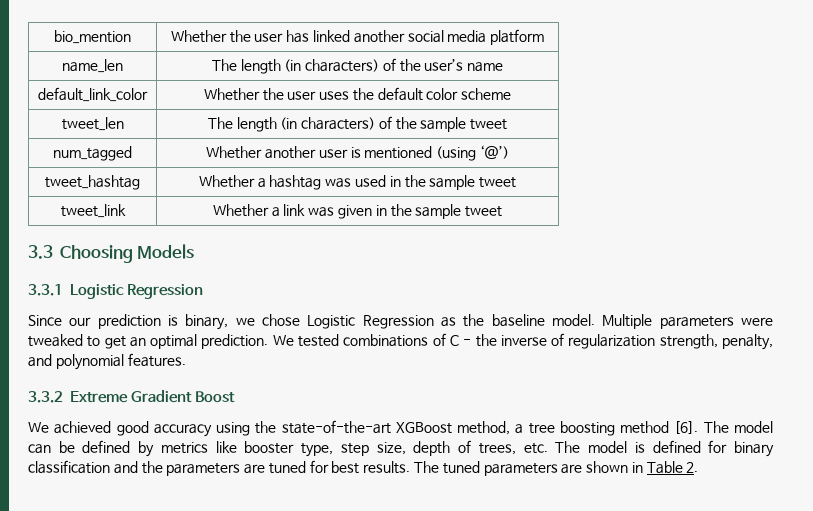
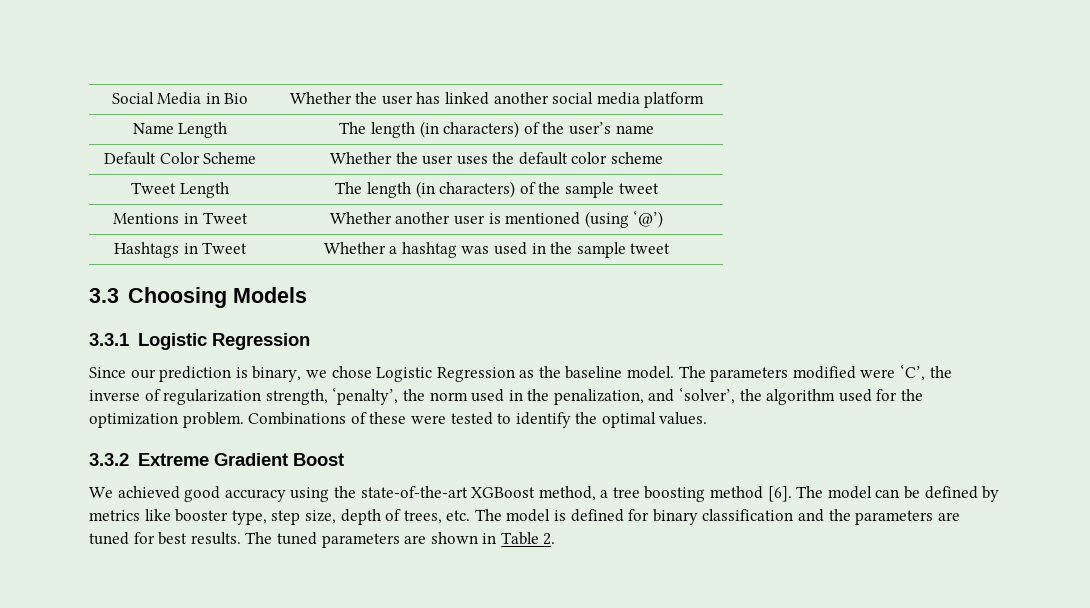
- bio_mention | Whether the user has linked another social media platform
+ Social Media in Bio | Whether the user has linked another social media platform
- name_len | The length (in characters) of the user’s name
+ Name Length | The length (in characters) of the user’s name
- default_link_color | Whether the user uses the default color scheme
+ Default Color Scheme | Whether the user uses the default color scheme
- tweet_len | The length (in characters) of the sample tweet
+ Tweet Length | The length (in characters) of the sample tweet
- num_tagged | Whether another user is mentioned (using ‘@’)
+ Mentions in Tweet | Whether another user is mentioned (using ‘@’)
- tweet_hashtag | Whether a hashtag was used in the sample tweet
+ Hashtags in Tweet | Whether a hashtag was used in the sample tweet
- tweet_link | Whether a link was given in the sample tweet
- Multiple parameters were tweaked to get an optimal prediction. We tested combinations of C - the inverse of regularization strength, penalty, and polynomial features.
+ The parameters modified were ‘C’, the inverse of regularization strength, ‘penalty’, the norm used in the penalization, and ‘solver’, the algorithm used for the optimization problem. Combinations of these were tested to identify the optimal values.

